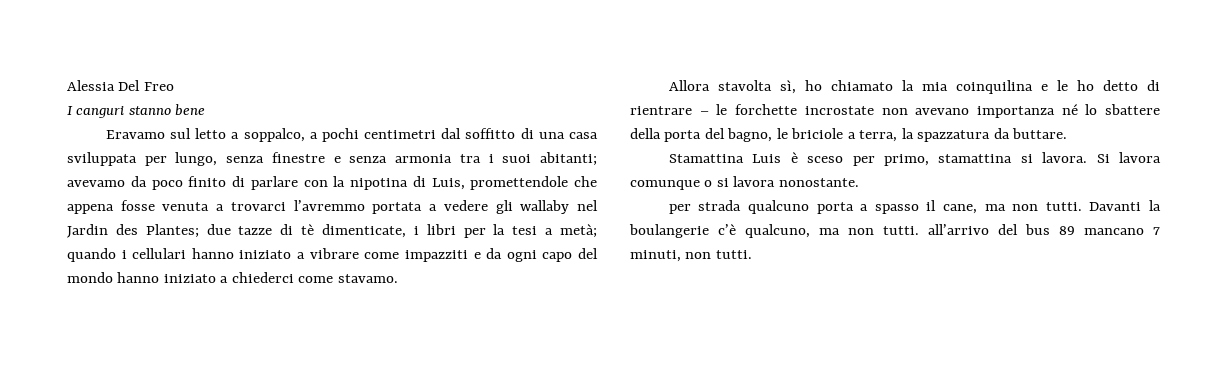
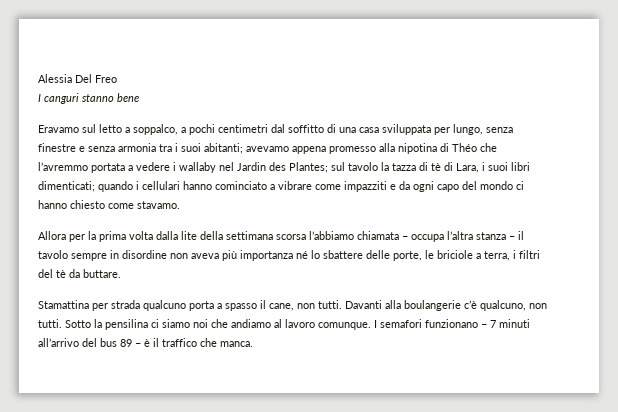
- Eravamo sul letto a soppalco, a pochi centimetri dal soffitto di una casa sviluppata per lungo, senza finestre e senza armonia tra i suoi abitanti; avevamo da poco finito di parlare con la nipotina di Luis, promettendole che appena fosse venuta a trovarci l’avremmo portata a vedere gli wallaby nel Jardin des Plantes; due tazze di tè dimenticate, i libri per la tesi a metà; quando i cellulari hanno iniziato a vibrare come impazziti e da ogni capo del mondo hanno iniziato a chiederci come stavamo.
+ Eravamo sul letto a soppalco, a pochi centimetri dal soffitto di una casa sviluppata per lungo, senza finestre e senza armonia tra i suoi abitanti; avevamo appena promesso alla nipotina di Théo che l’avremmo portata a vedere i wallaby nel Jardin des Plantes; sul tavolo la tazza di tè di Lara, i suoi libri dimenticati; quando i cellulari hanno cominciato a vibrare come impazziti e da ogni capo del mondo ci hanno chiesto come stavamo.
- Allora stavolta sì, ho chiamato la mia coinquilina e le ho detto di rientrare – le forchette incrostate non avevano importanza né lo sbattere della porta del bagno, le briciole a terra, la spazzatura da buttare.
- Stamattina Luis è sceso per primo, stamattina si lavora. Si lavora comunque o si lavora nonostante.
- per strada qualcuno porta a spasso il cane, ma non tutti.
+ Allora per la prima volta dalla lite della settimana scorsa l’abbiamo chiamata – occupa l’altra stanza – il tavolo sempre in disordine non aveva più importanza né lo sbattere delle porte, le briciole a terra, i filtri del tè da buttare.
+ Stamattina per strada qualcuno porta a spasso il cane, non tutti.
- Davanti la boulangerie c’è qualcuno, ma non tutti. all’arrivo del bus 89 mancano 7 minuti, non tutti.
+ Davanti alla boulangerie c’è qualcuno, non tutti. Sotto la pensilina ci siamo noi che andiamo al lavoro comunque. I semafori funzionano – 7 minuti all’arrivo del bus 89 – è il traffico che manca.

